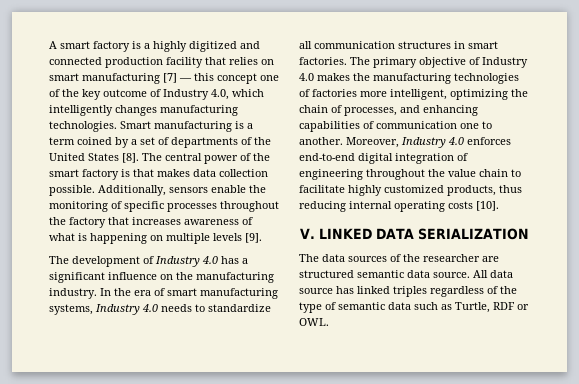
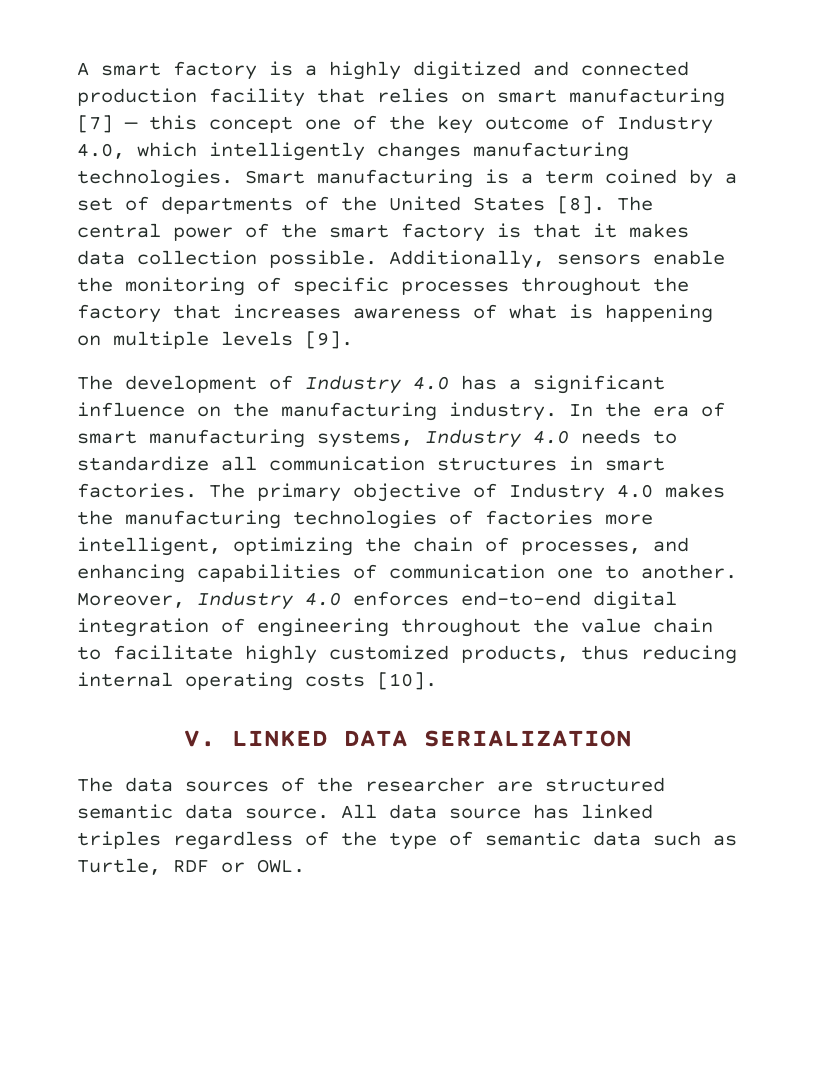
- The central power of the smart factory is that makes data collection possible.
+ The central power of the smart factory is that it makes data collection possible.

